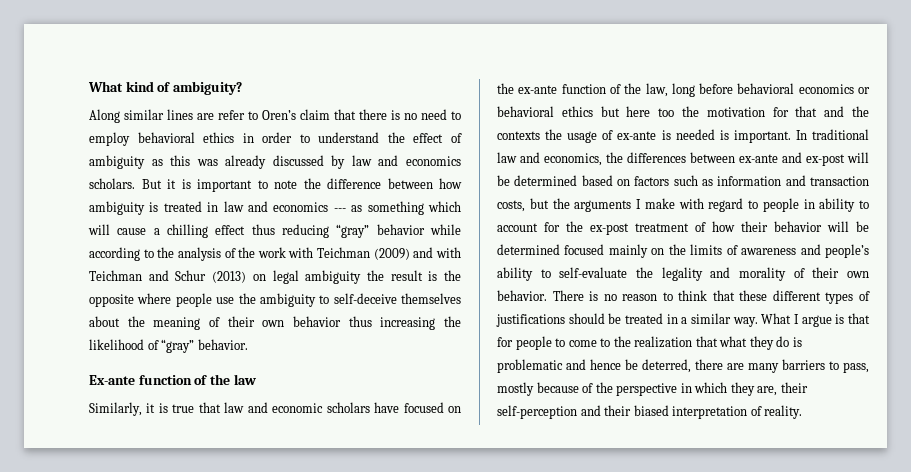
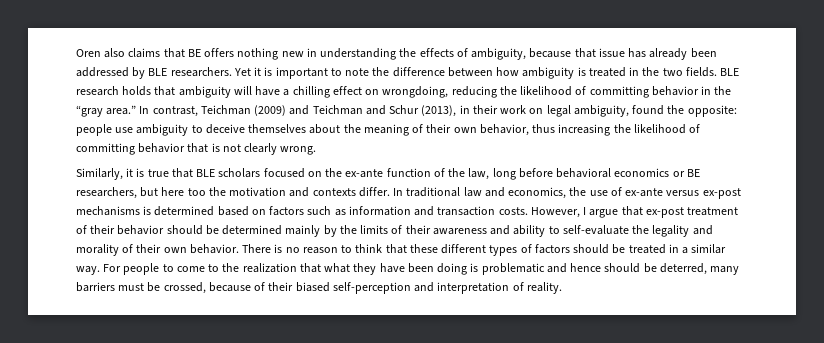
- What kind of ambiguity?
- Along similar lines are refer to Oren’s claim that there is no need to employ behavioral ethics in order to understand the effect of ambiguity as this was already discussed by law and economics scholars. But it is important to note the difference between how ambiguity is treated in law and economics --- as something which will cause a chilling effect thus reducing “gray” behavior while according to the analysis of the work with Teichman (2009) and with Teichman and Schur (2013) on legal ambiguity the result is the opposite where people use the ambiguity to self-deceive themselves about the meaning of their own behavior thus increasing the likelihood of “gray” behavior.
- Ex-ante function of the law
+ Oren also claims that BE offers nothing new in understanding the effects of ambiguity, because that issue has already been addressed by BLE researchers. Yet it is important to note the difference between how ambiguity is treated in the two fields. BLE research holds that ambiguity will have a chilling effect on wrongdoing, reducing the likelihood of committing behavior in the “gray area.” In contrast, Teichman (2009) and Teichman and Schur (2013), in their work on legal ambiguity, found the opposite: people use ambiguity to deceive themselves about the meaning of their own behavior, thus increasing the likelihood of committing behavior that is not clearly wrong.
- Similarly, it is true that law and economic scholars have focused on the ex-ante function of the law, long before behavioral economics or behavioral ethics but here too the motivation for that and the contexts the usage of ex-ante is needed is important.
+ Similarly, it is true that BLE scholars focused on the ex-ante function of the law, long before behavioral economics or BE researchers, but here too the motivation and contexts differ.
- In traditional law and economics, the differences between ex-ante and ex-post will be determined based on factors such as information and transaction costs, but the arguments I make with regard to people in ability to account for the ex-post treatment of how their behavior will be determined focused mainly on the limits of awareness and people’s ability to self-evaluate the legality and morality of their own behavior.
+ In traditional law and economics, the use of ex-ante versus ex-post mechanisms is determined based on factors such as information and transaction costs. However, I argue that ex-post treatment of their behavior should be determined mainly by the limits of their awareness and ability to self-evaluate the legality and morality of their own behavior.
- There is no reason to think that these different types of justifications should be treated in a similar way.
+ There is no reason to think that these different types of factors should be treated in a similar way.
- What I argue is that for people to come to the realization that what they do is problematic and hence be deterred, there are many barriers to pass, mostly because of the perspective in which they are, their self-perception and their biased interpretation of reality.
+ For people to come to the realization that what they have been doing is problematic and hence should be deterred, many barriers must be crossed, because of their biased self-perception and interpretation of reality.

